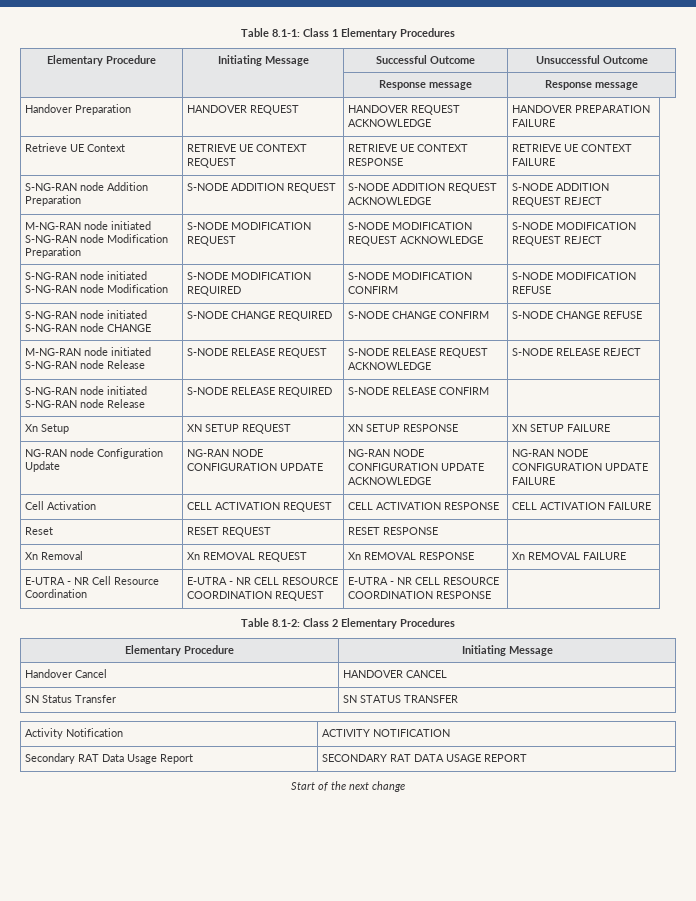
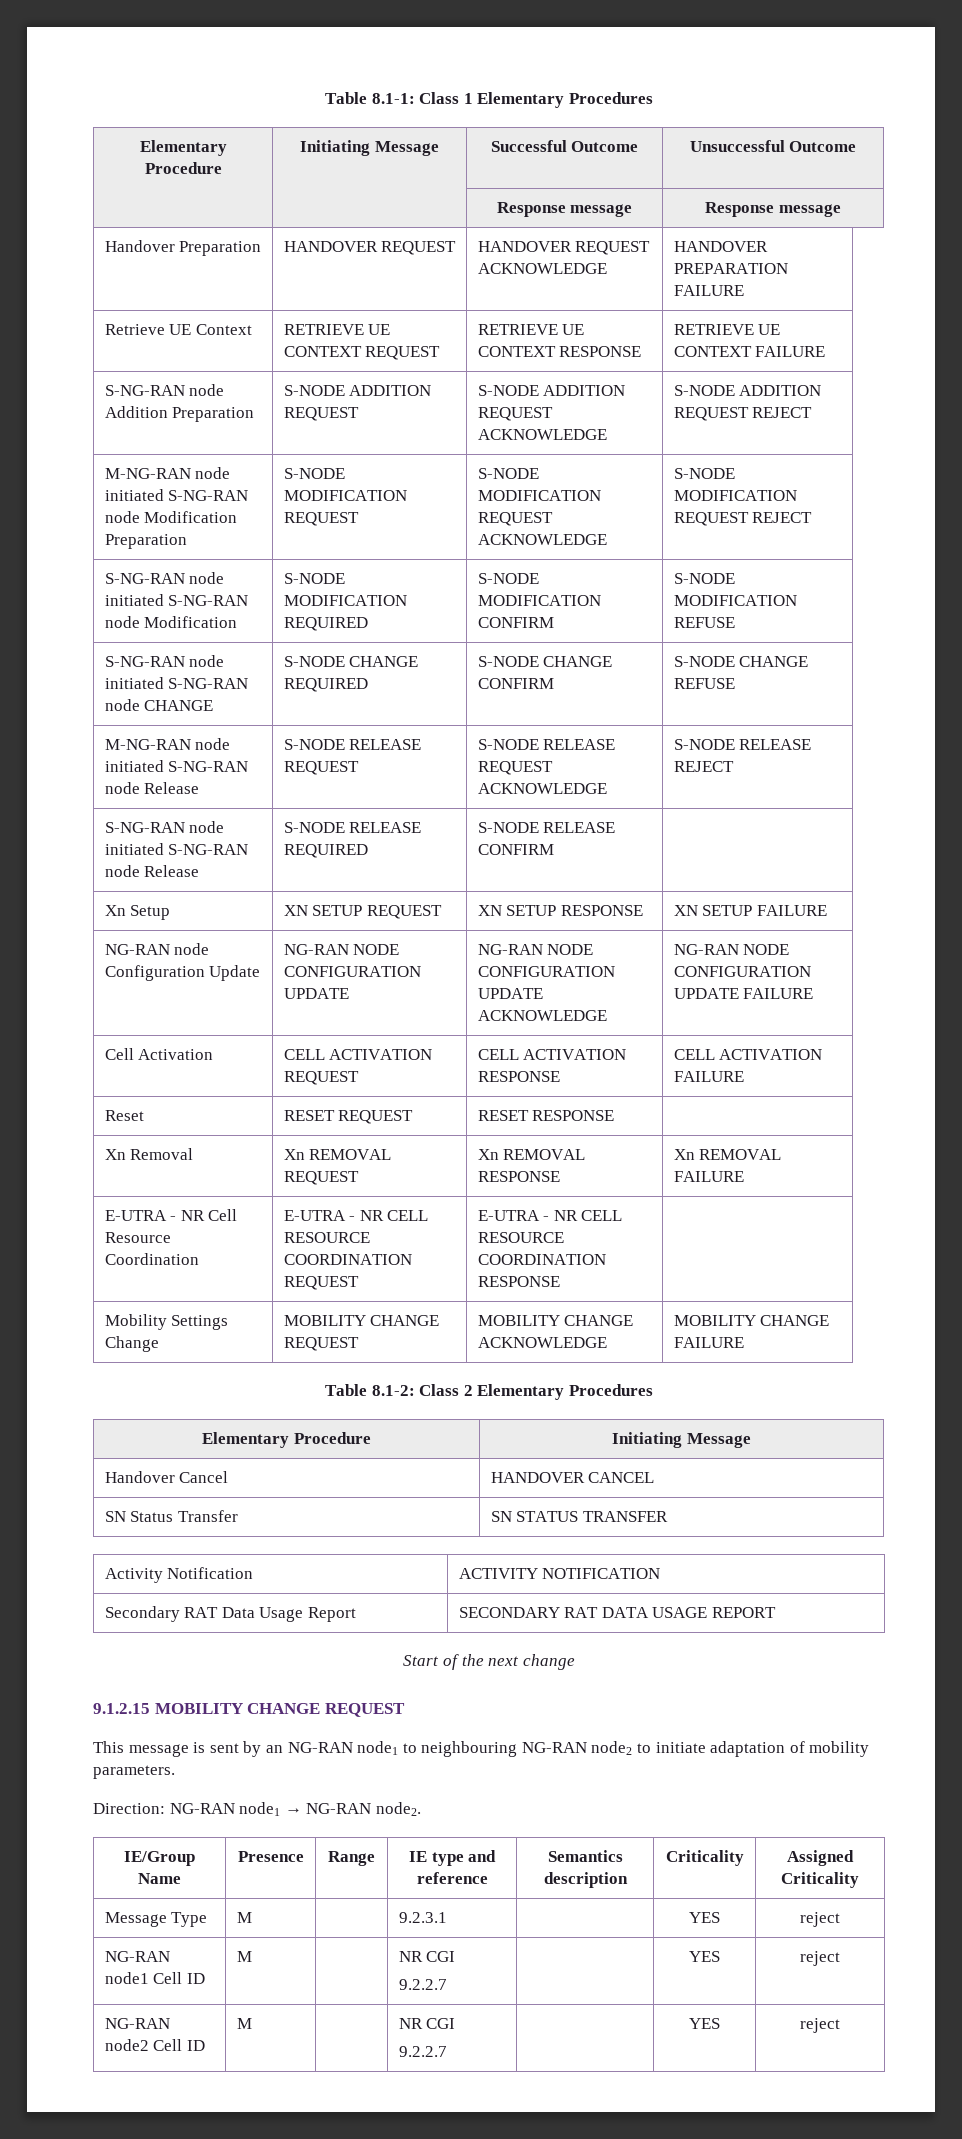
+ Mobility Settings Change | MOBILITY CHANGE REQUEST | MOBILITY CHANGE ACKNOWLEDGE | MOBILITY CHANGE FAILURE
+ 9.1.2.15 MOBILITY CHANGE REQUEST
+ This message is sent by an NG-RAN node1 to neighbouring NG-RAN node2 to initiate adaptation of mobility parameters.
+ Direction: NG-RAN node1 → NG-RAN node2.
+ IE/Group Name | Presence | Range | IE type and reference | Semantics description | Criticality | Assigned Criticality
+ Message Type | M | | 9.2.3.1 | | YES | reject
+ NG-RAN node1 Cell ID | M | | NR CGI
+ 9.2.2.7 | | YES | reject
+ NG-RAN node2 Cell ID | M | | NR CGI
+ 9.2.2.7 | | YES | reject

